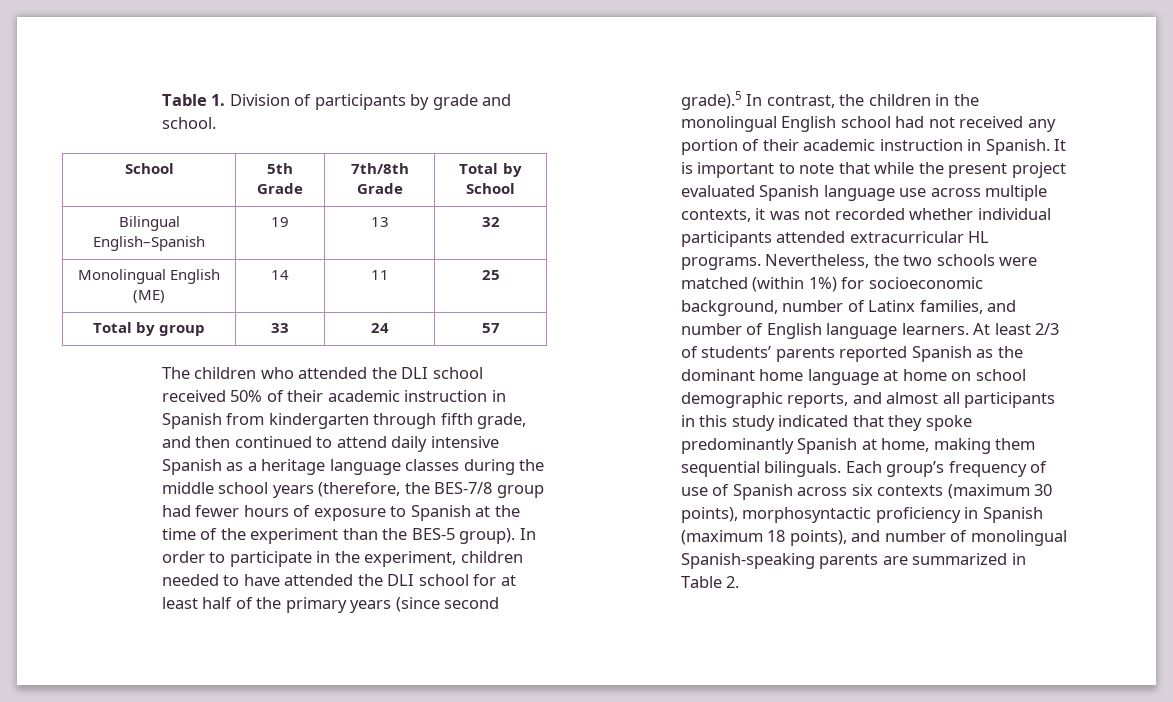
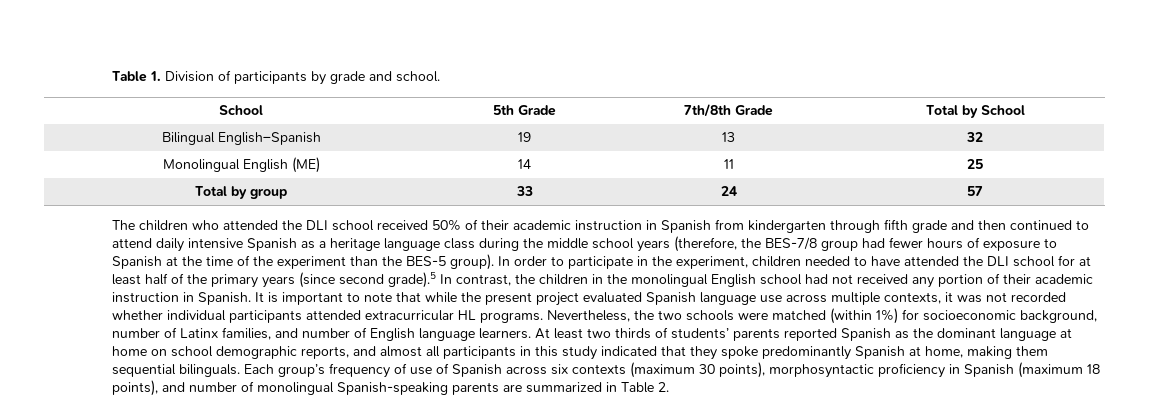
- The children who attended the DLI school received 50% of their academic instruction in Spanish from kindergarten through fifth grade, and then continued to attend daily intensive Spanish as a heritage language classes during the middle school years (therefore, the BES-7/8 group had fewer hours of exposure to Spanish at the time of the experiment than the BES-5 group).
+ The children who attended the DLI school received 50% of their academic instruction in Spanish from kindergarten through fifth grade and then continued to attend daily intensive Spanish as a heritage language class during the middle school years (therefore, the BES-7/8 group had fewer hours of exposure to Spanish at the time of the experiment than the BES-5 group).
- At least 2/3 of students’ parents reported Spanish as the dominant home language at home on school demographic reports, and almost all participants in this study indicated that they spoke predominantly Spanish at home, making them sequential bilinguals.
+ At least two thirds of students’ parents reported Spanish as the dominant language at home on school demographic reports, and almost all participants in this study indicated that they spoke predominantly Spanish at home, making them sequential bilinguals.

